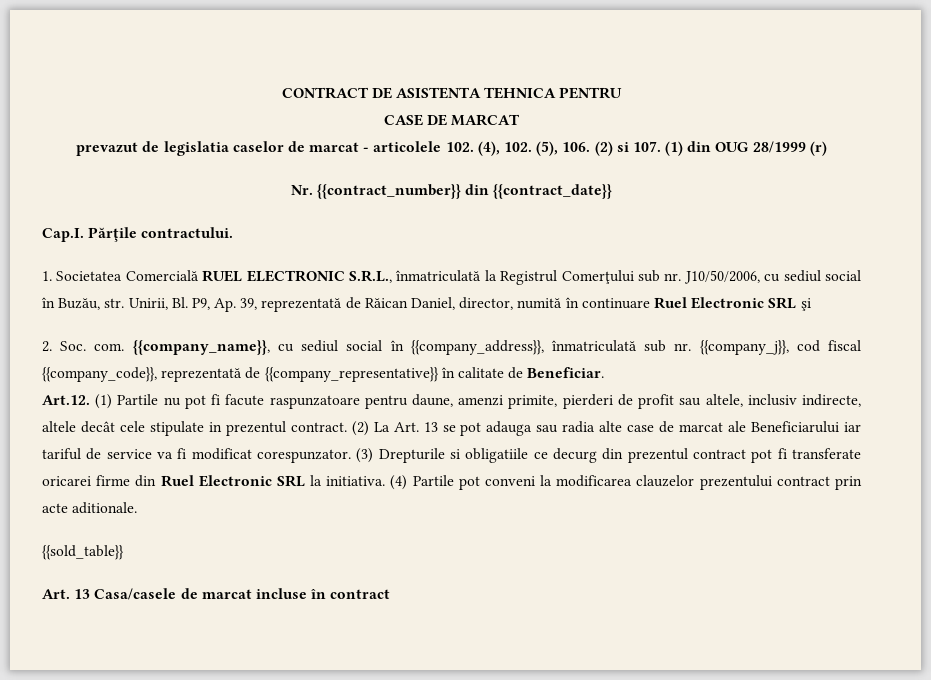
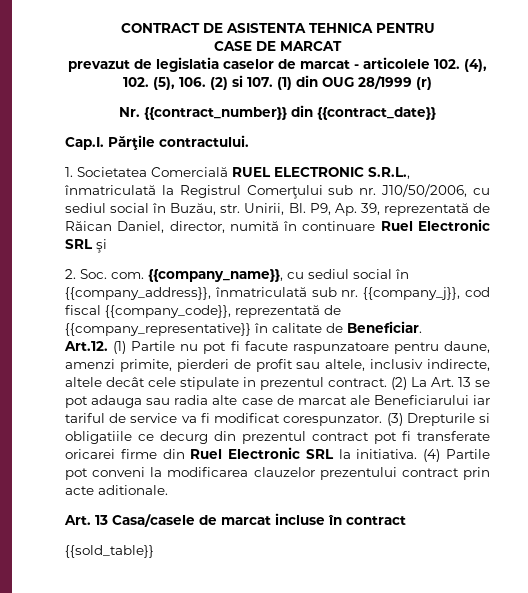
- {{sold_table}}
+ {{sold_table}}

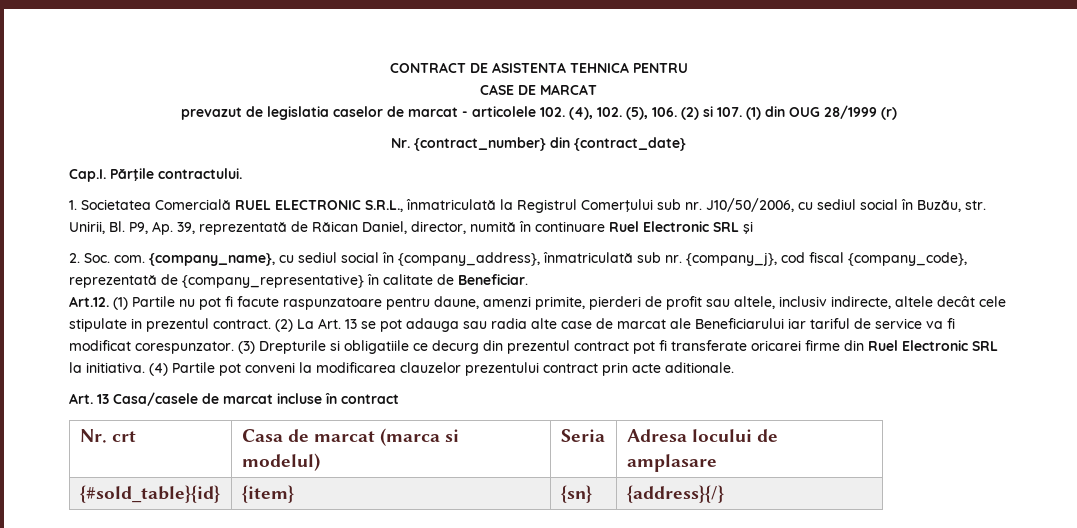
- Nr. {{contract_number}} din {{contract_date}}
+ Nr. {contract_number} din {contract_date}
- {{company_name}}, cu sediul social în {{company_address}}, înmatriculată sub nr. {{company_j}}, cod fiscal {{company_code}}, reprezentată de {{company_representative}} în calitate de Beneficiar.
+ {company_name}, cu sediul social în {company_address}, înmatriculată sub nr. {company_j}, cod fiscal {company_code}, reprezentată de {company_representative} în calitate de Beneficiar.
- {{sold_table}}
+ Nr. crt | Casa de marcat (marca si modelul) | Seria | Adresa locului de amplasare
+ {#sold_table}{id} | {item} | {sn} | {address}{/}

